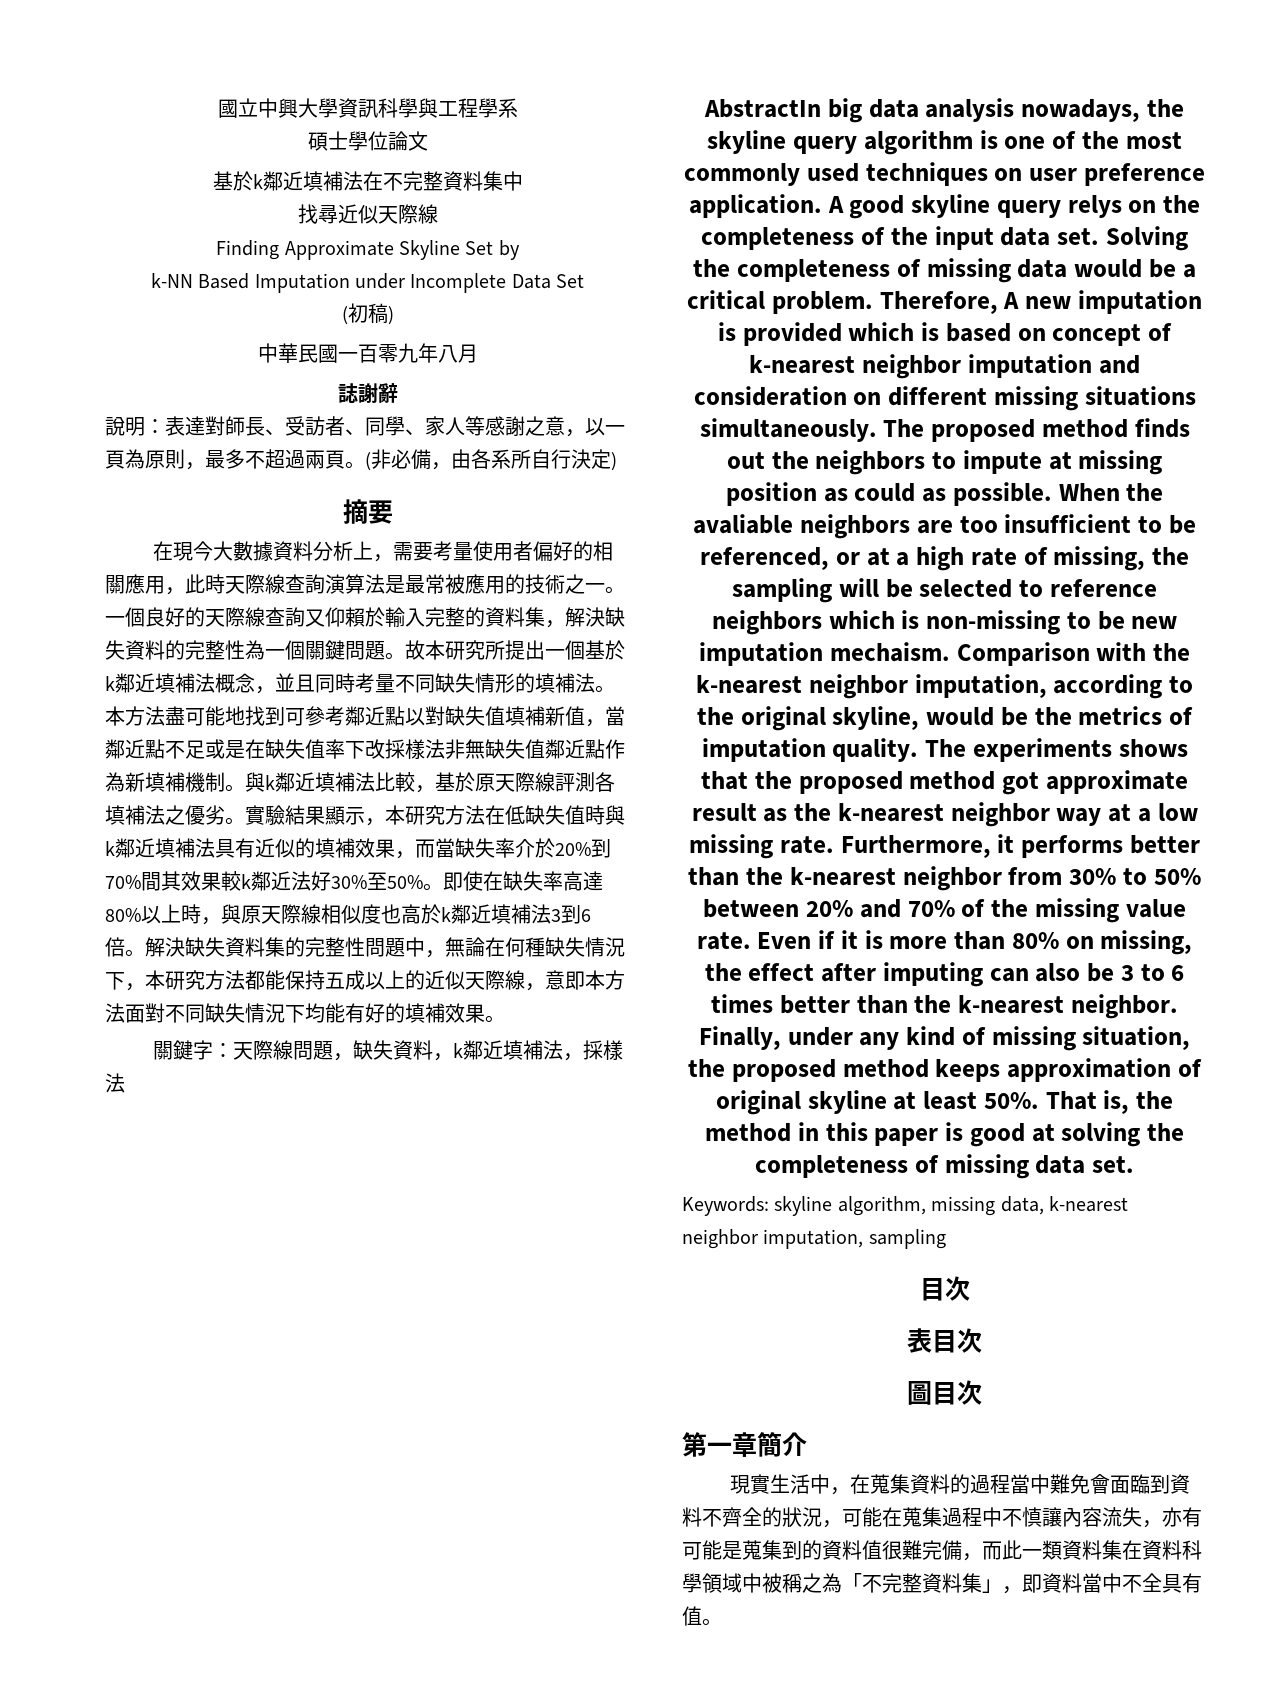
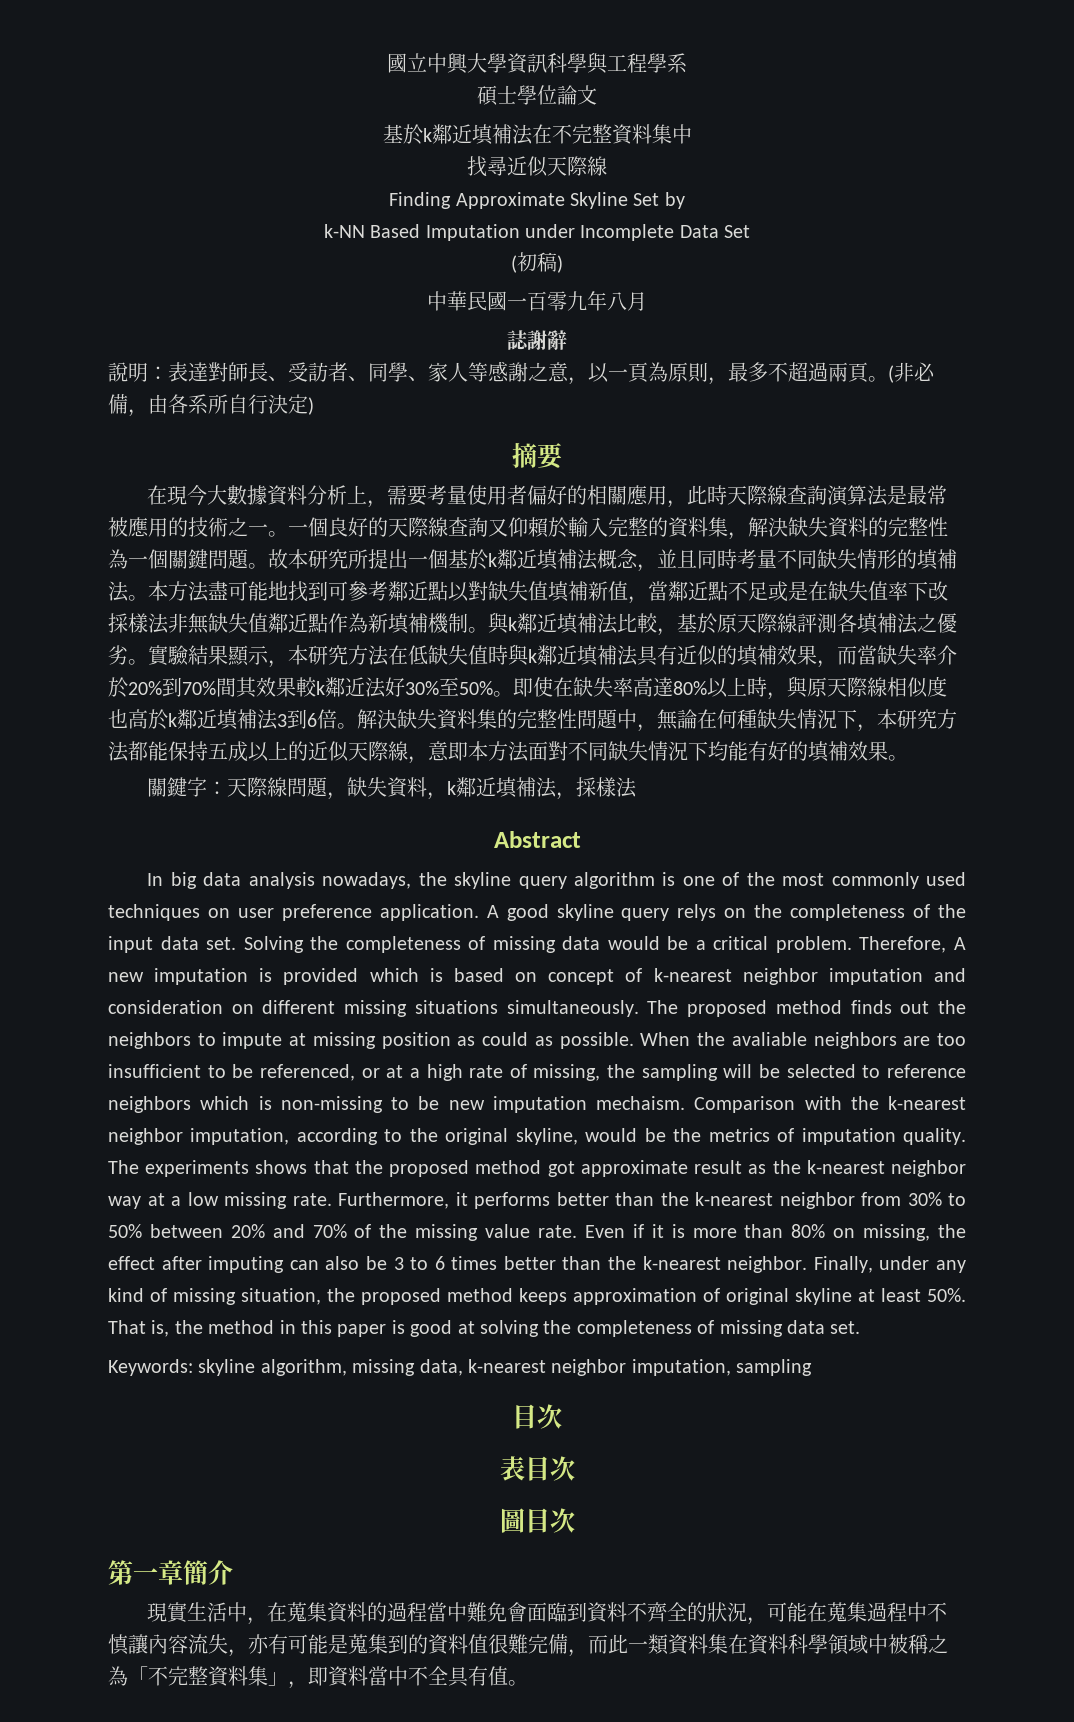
- AbstractIn big data analysis nowadays, the skyline query algorithm is one of the most commonly used techniques on user preference application.
+ Abstract
+ In big data analysis nowadays, the skyline query algorithm is one of the most commonly used techniques on user preference application.

